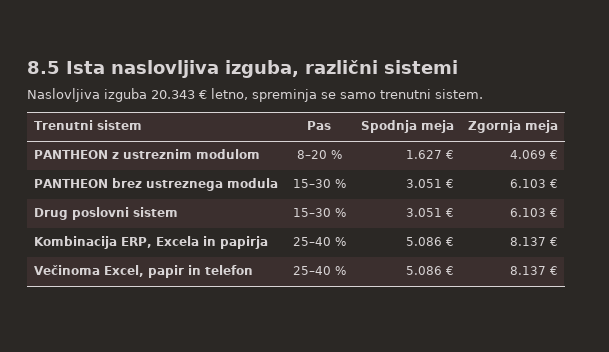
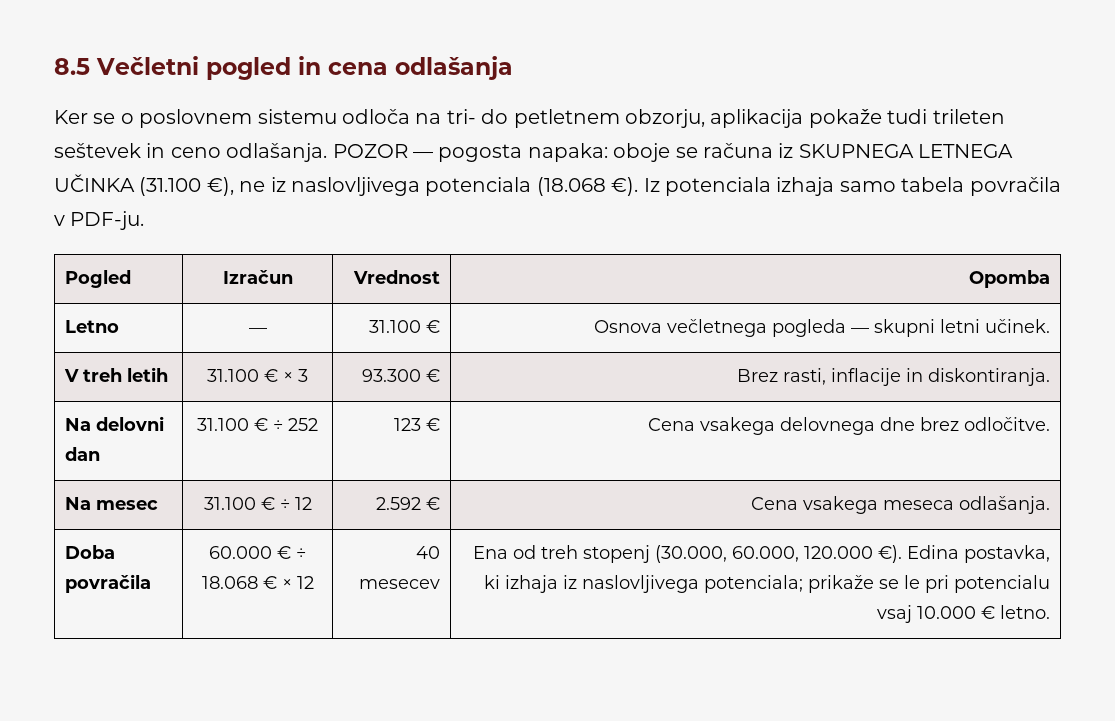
- 8.5 Ista naslovljiva izguba, različni sistemi
- Naslovljiva izguba 20.343 € letno, spreminja se samo trenutni sistem.
- Trenutni sistem | Pas | Spodnja meja | Zgornja meja
- PANTHEON z ustreznim modulom | 8–20 % | 1.627 € | 4.069 €
- PANTHEON brez ustreznega modula | 15–30 % | 3.051 € | 6.103 €
- Drug poslovni sistem | 15–30 % | 3.051 € | 6.103 €
- Kombinacija ERP, Excela in papirja | 25–40 % | 5.086 € | 8.137 €
- Večinoma Excel, papir in telefon | 25–40 % | 5.086 € | 8.137 €
+ 8.5 Večletni pogled in cena odlašanja
+ Ker se o poslovnem sistemu odloča na tri- do petletnem obzorju, aplikacija pokaže tudi trileten seštevek in ceno odlašanja. POZOR — pogosta napaka: oboje se računa iz SKUPNEGA LETNEGA UČINKA (31.100 €), ne iz naslovljivega potenciala (18.068 €). Iz potenciala izhaja samo tabela povračila v PDF-ju.
+ Pogled | Izračun | Vrednost | Opomba
+ Letno | — | 31.100 € | Osnova večletnega pogleda — skupni letni učinek.
+ V treh letih | 31.100 € × 3 | 93.300 € | Brez rasti, inflacije in diskontiranja.
+ Na delovni dan | 31.100 € ÷ 252 | 123 € | Cena vsakega delovnega dne brez odločitve.
+ Na mesec | 31.100 € ÷ 12 | 2.592 € | Cena vsakega meseca odlašanja.
+ Doba povračila | 60.000 € ÷ 18.068 € × 12 | 40 mesecev | Ena od treh stopenj (30.000, 60.000, 120.000 €). Edina postavka, ki izhaja iz naslovljivega potenciala; prikaže se le pri potencialu vsaj 10.000 € letno.

